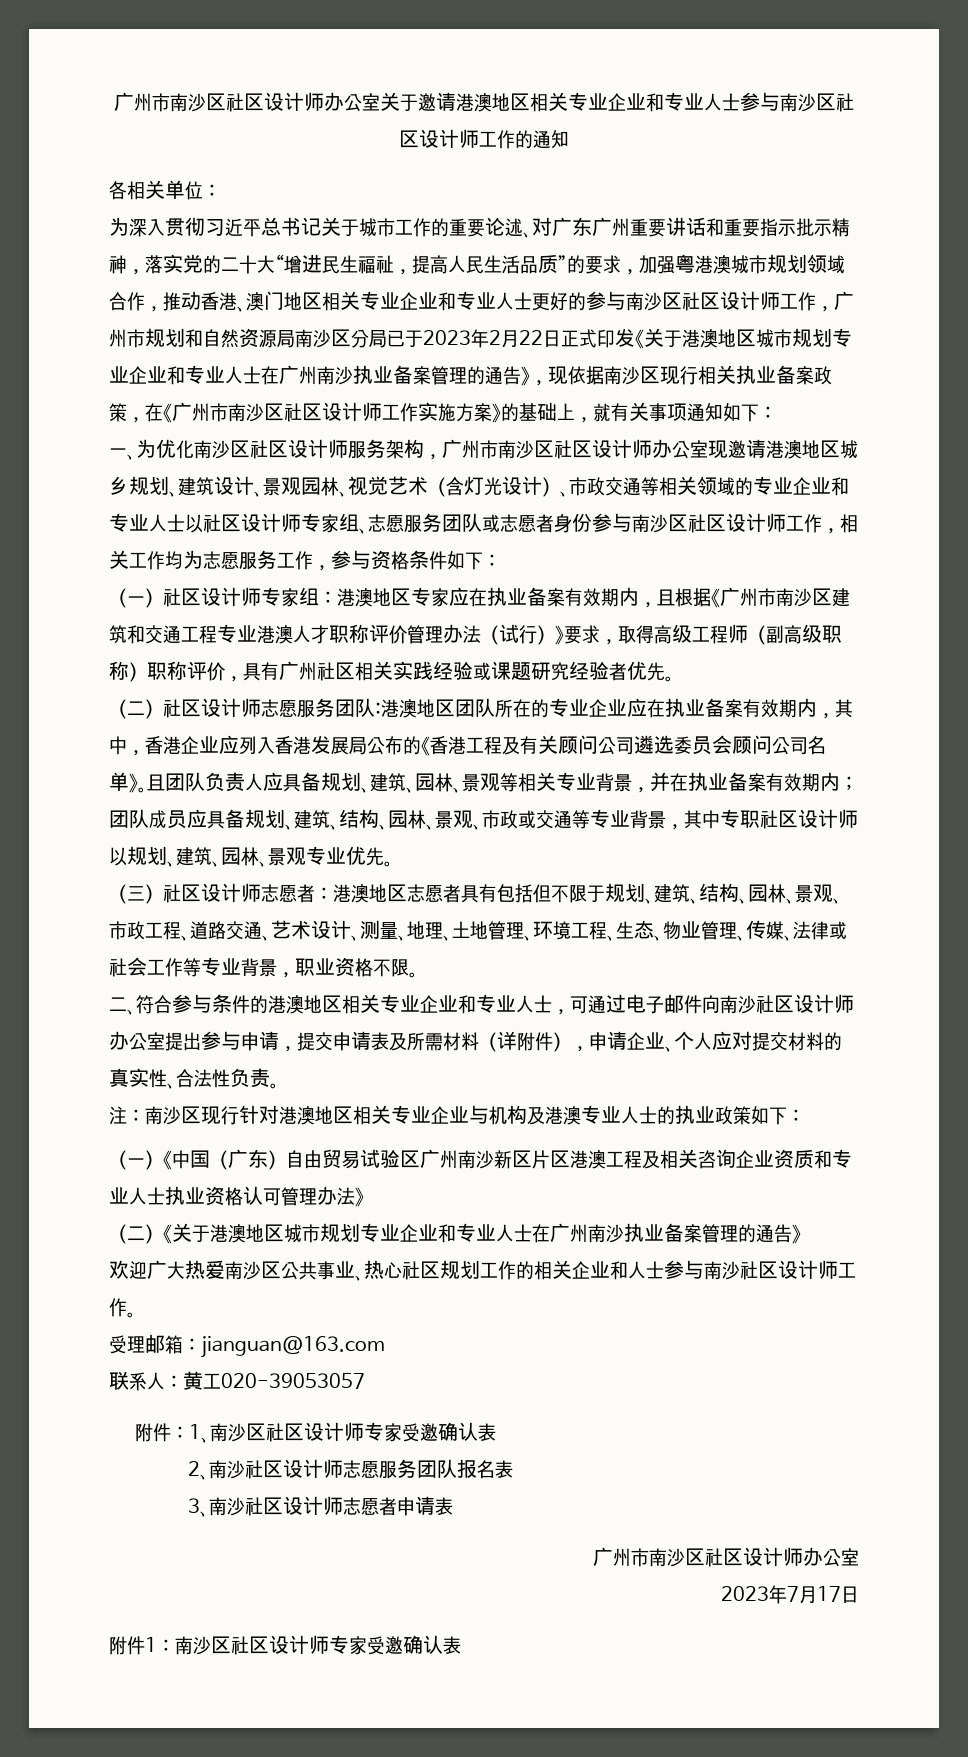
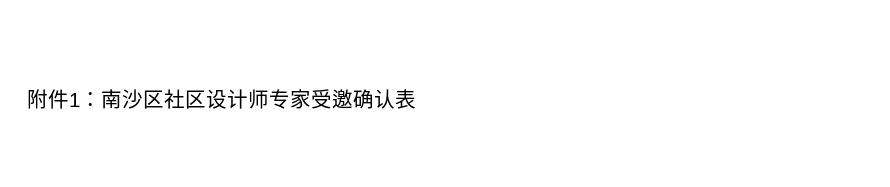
- 广州市南沙区社区设计师办公室关于邀请港澳地区相关专业企业和专业人士参与南沙区社区设计师工作的通知
- 各相关单位：
- 为深入贯彻习近平总书记关于城市工作的重要论述、对广东广州重要讲话和重要指示批示精神，落实党的二十大“增进民生福祉，提高人民生活品质”的要求，加强粤港澳城市规划领域合作，推动香港、澳门地区相关专业企业和专业人士更好的参与南沙区社区设计师工作，广州市规划和自然资源局南沙区分局已于2023年2月22日正式印发《关于港澳地区城市规划专业企业和专业人士在广州南沙执业备案管理的通告》，现依据南沙区现行相关执业备案政策，在《广州市南沙区社区设计师工作实施方案》的基础上，就有关事项通知如下：
- 一、为优化南沙区社区设计师服务架构，广州市南沙区社区设计师办公室现邀请港澳地区城乡规划、建筑设计、景观园林、视觉艺术（含灯光设计）、市政交通等相关领域的专业企业和专业人士以社区设计师专家组、志愿服务团队或志愿者身份参与南沙区社区设计师工作，相关工作均为志愿服务工作，参与资格条件如下：
- （一）社区设计师专家组：港澳地区专家应在执业备案有效期内，且根据《广州市南沙区建筑和交通工程专业港澳人才职称评价管理办法（试行）》要求，取得高级工程师（副高级职称）职称评价，具有广州社区相关实践经验或课题研究经验者优先。
- （二）社区设计师志愿服务团队:港澳地区团队所在的专业企业应在执业备案有效期内，其中，香港企业应列入香港发展局公布的《香港工程及有关顾问公司遴选委员会顾问公司名单》。且团队负责人应具备规划、建筑、园林、景观等相关专业背景，并在执业备案有效期内；团队成员应具备规划、建筑、结构、园林、景观、市政或交通等专业背景，其中专职社区设计师以规划、建筑、园林、景观专业优先。
- （三）社区设计师志愿者：港澳地区志愿者具有包括但不限于规划、建筑、结构、园林、景观、市政工程、道路交通、艺术设计、测量、地理、土地管理、环境工程、生态、物业管理、传媒、法律或社会工作等专业背景，职业资格不限。
- 二、符合参与条件的港澳地区相关专业企业和专业人士，可通过电子邮件向南沙社区设计师办公室提出参与申请，提交申请表及所需材料（详附件），申请企业、个人应对提交材料的真实性、合法性负责。
- 注：南沙区现行针对港澳地区相关专业企业与机构及港澳专业人士的执业政策如下：
- （一）《中国（广东）自由贸易试验区广州南沙新区片区港澳工程及相关咨询企业资质和专业人士执业资格认可管理办法》
- （二）《关于港澳地区城市规划专业企业和专业人士在广州南沙执业备案管理的通告》
- 欢迎广大热爱南沙区公共事业、热心社区规划工作的相关企业和人士参与南沙社区设计师工作。
- 受理邮箱：jianguan@163.com
- 联系人：黄工020-39053057
- 附件：1、南沙区社区设计师专家受邀确认表
- 2、南沙社区设计师志愿服务团队报名表
- 3、南沙社区设计师志愿者申请表
- 广州市南沙区社区设计师办公室
- 2023年7月17日

